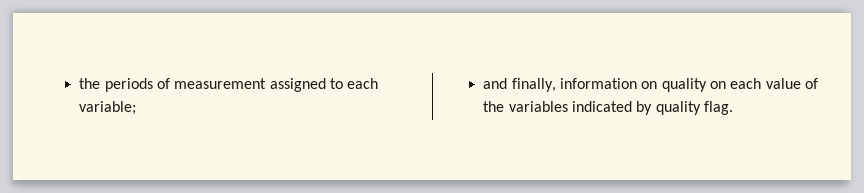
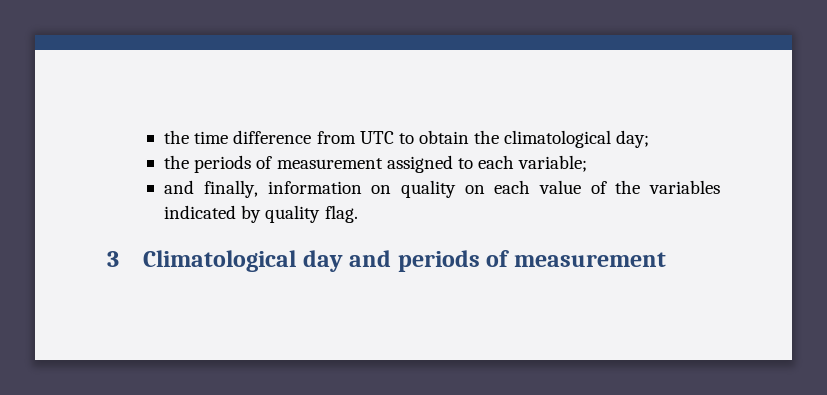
+ the time difference from UTC to obtain the climatological day;
+ 3 Climatological day and periods of measurement

